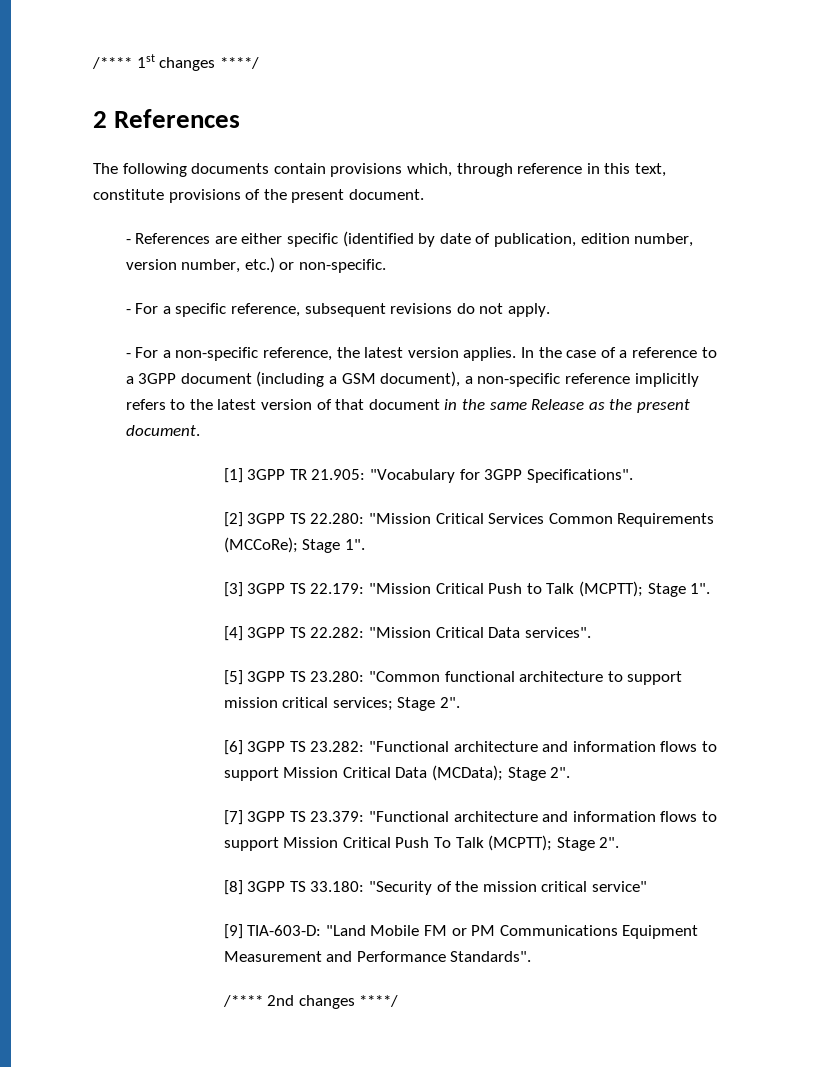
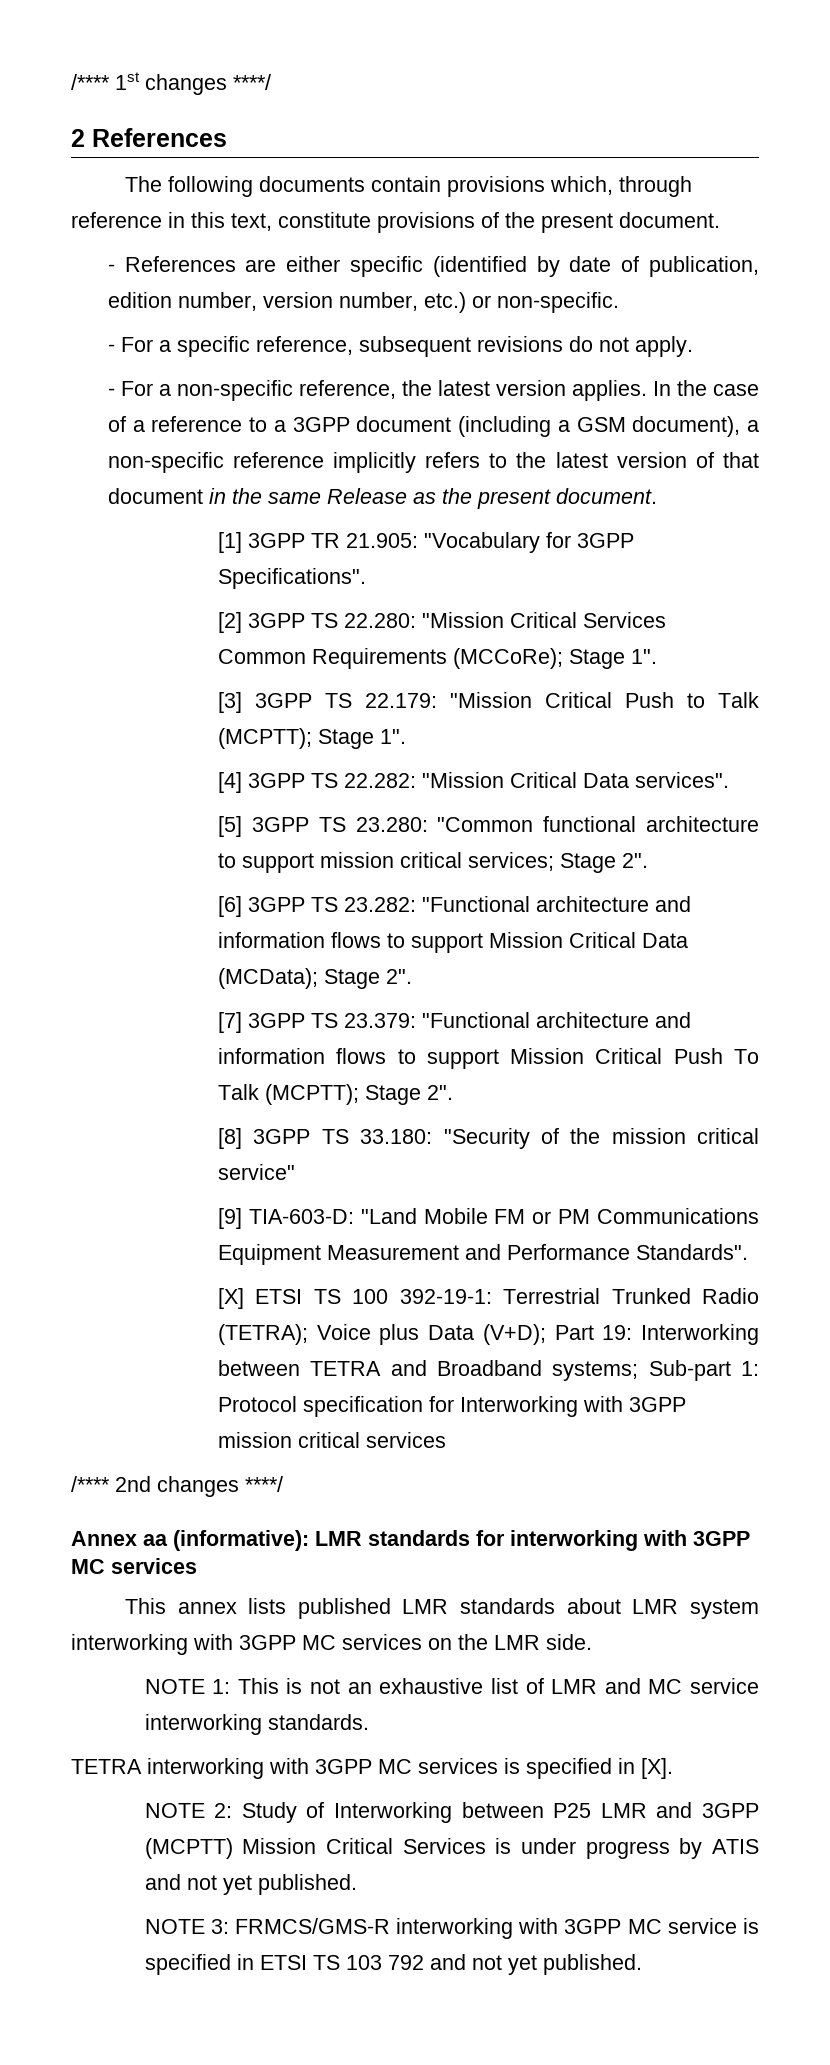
+ [X] ETSI TS 100 392-19-1: Terrestrial Trunked Radio (TETRA); Voice plus Data (V+D); Part 19: Interworking between TETRA and Broadband systems; Sub-part 1: Protocol specification for Interworking with 3GPP mission critical services
  /**** 2nd changes ****/
+ Annex aa (informative): LMR standards for interworking with 3GPP MC services
+ This annex lists published LMR standards about LMR system interworking with 3GPP MC services on the LMR side.
+ NOTE 1: This is not an exhaustive list of LMR and MC service interworking standards.
+ TETRA interworking with 3GPP MC services is specified in [X].
+ NOTE 2: Study of Interworking between P25 LMR and 3GPP (MCPTT) Mission Critical Services is under progress by ATIS and not yet published.
+ NOTE 3: FRMCS/GMS-R interworking with 3GPP MC service is specified in ETSI TS 103 792 and not yet published.

